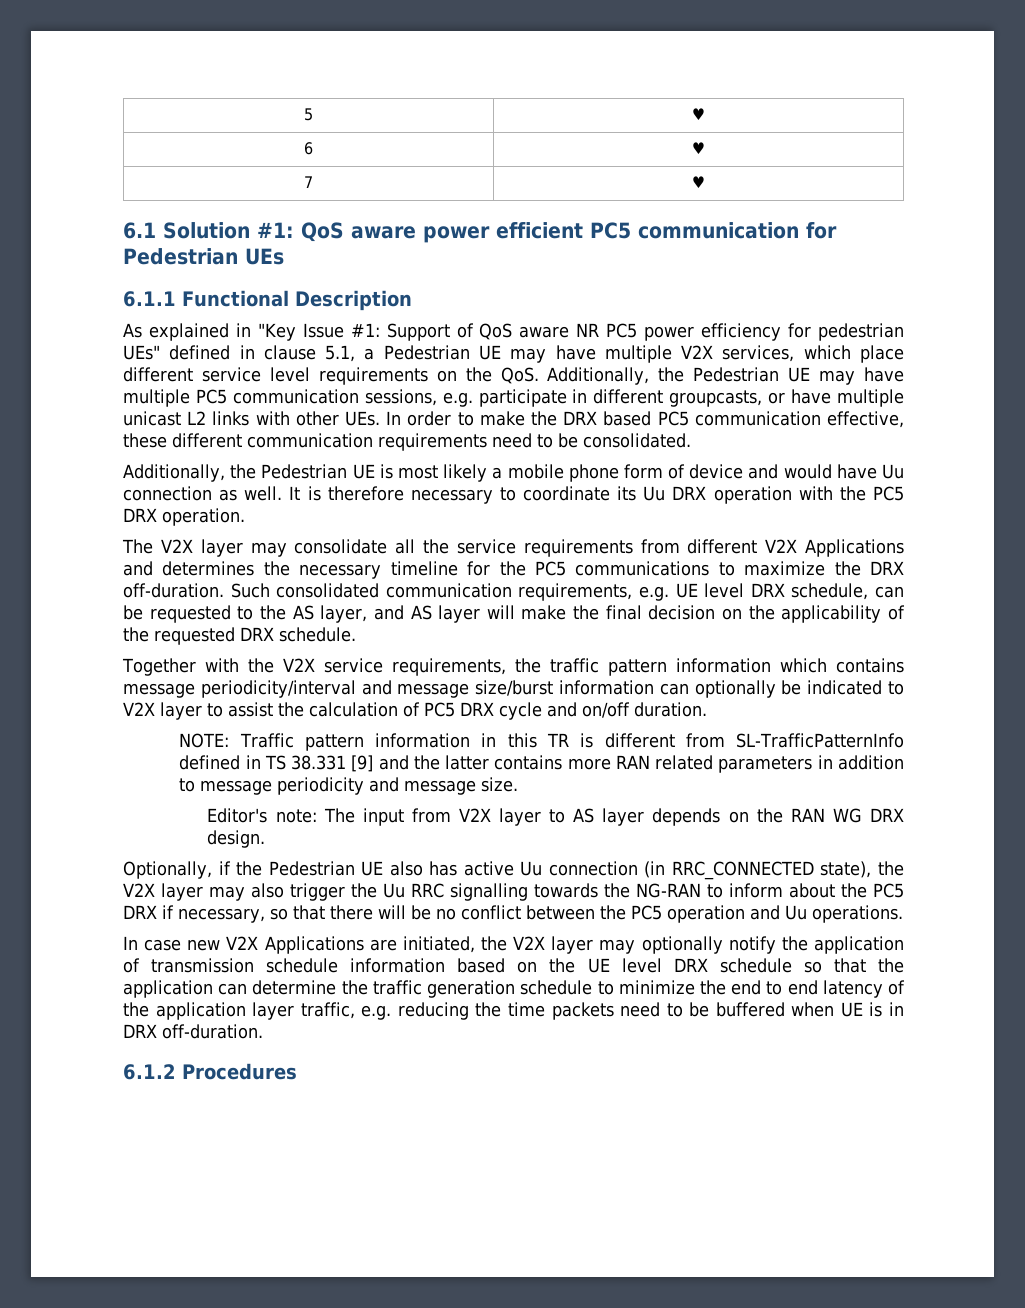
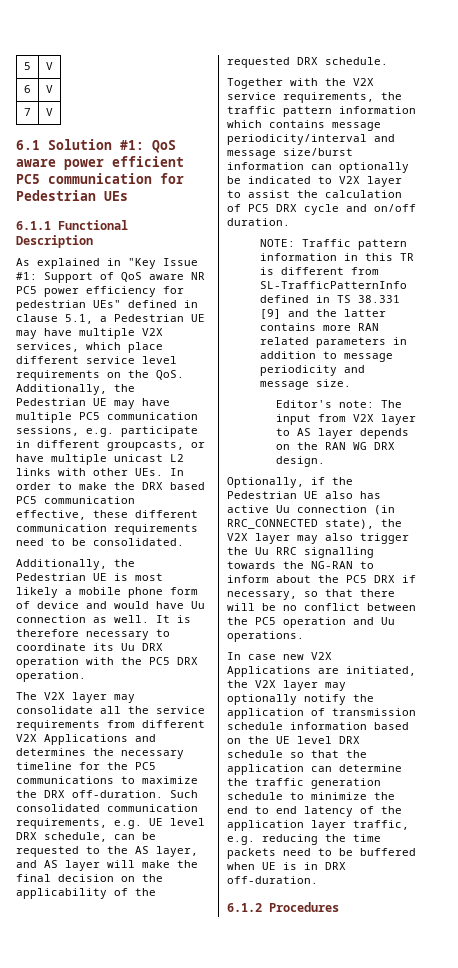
- 5 | ♥
+ 5 | V
- 6 | ♥
+ 6 | V
- 7 | ♥
+ 7 | V

